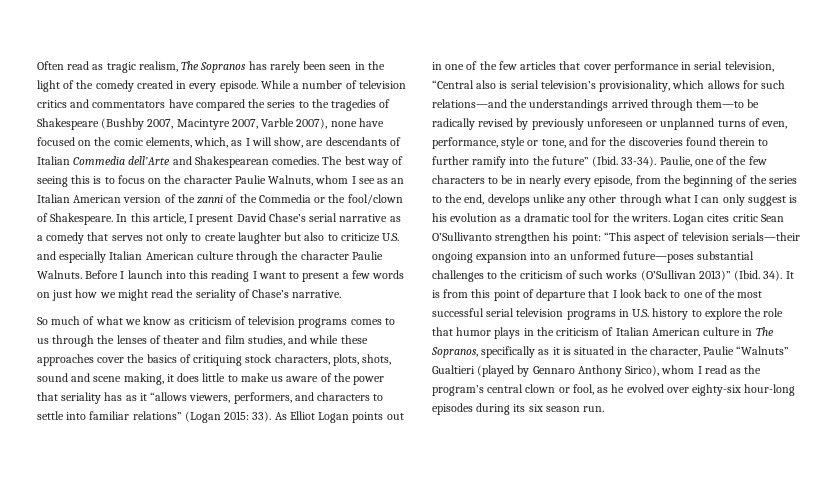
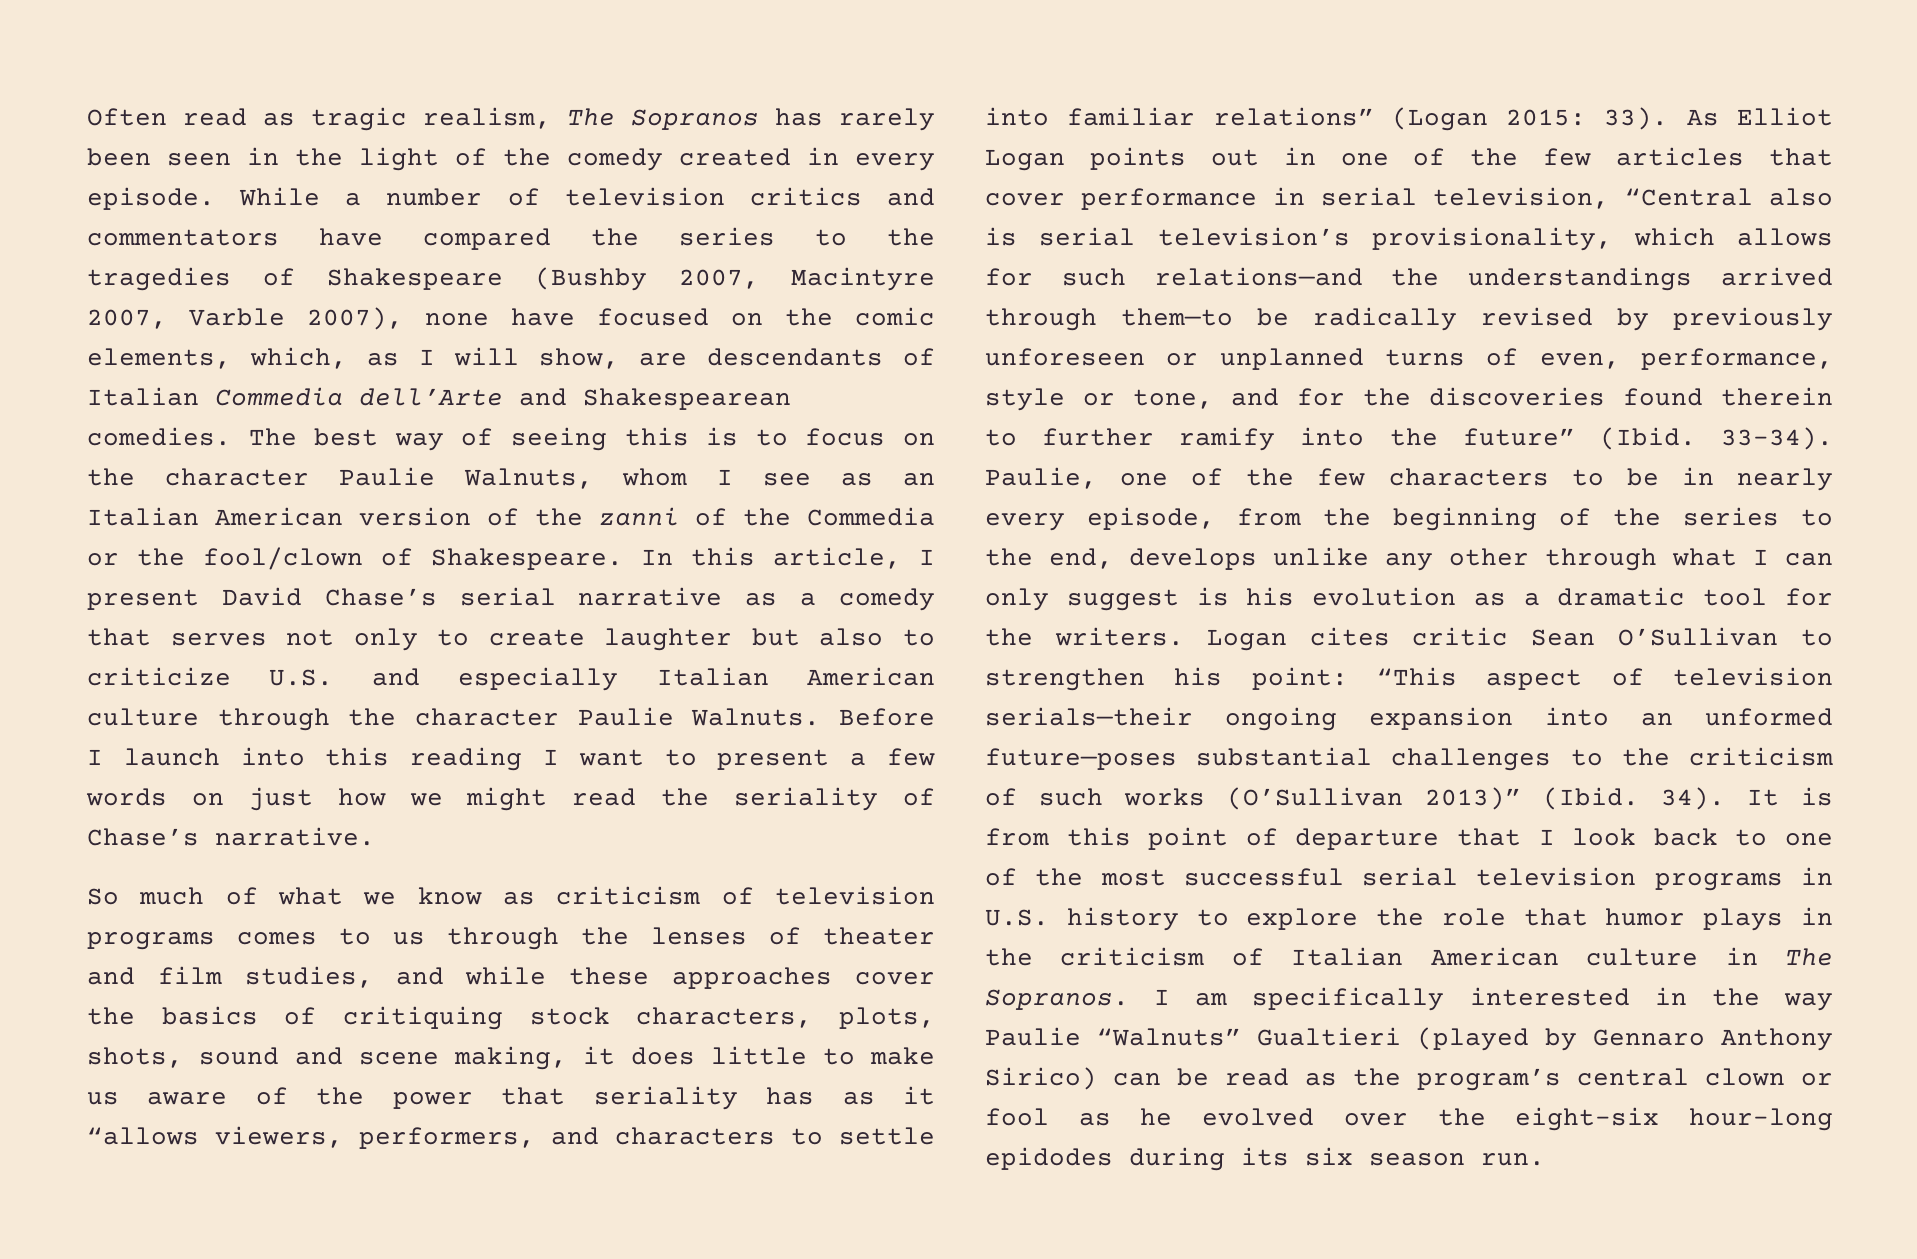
- Logan cites critic Sean O’Sullivanto strengthen his point: “This aspect of television serials—their ongoing expansion into an unformed future—poses substantial challenges to the criticism of such works (O’Sullivan 2013)” (Ibid. 34).
+ Logan cites critic Sean O’Sullivan to strengthen his point: “This aspect of television serials—their ongoing expansion into an unformed future—poses substantial challenges to the criticism of such works (O’Sullivan 2013)” (Ibid. 34).
- It is from this point of departure that I look back to one of the most successful serial television programs in U.S. history to explore the role that humor plays in the criticism of Italian American culture in The Sopranos, specifically as it is situated in the character, Paulie “Walnuts” Gualtieri (played by Gennaro Anthony Sirico), whom I read as the program’s central clown or fool, as he evolved over eighty-six hour-long episodes during its six season run.
+ It is from this point of departure that I look back to one of the most successful serial television programs in U.S. history to explore the role that humor plays in the criticism of Italian American culture in The Sopranos. I am specifically interested in the way Paulie “Walnuts” Gualtieri (played by Gennaro Anthony Sirico) can be read as the program’s central clown or fool as he evolved over the eight-six hour-long epidodes during its six season run.

